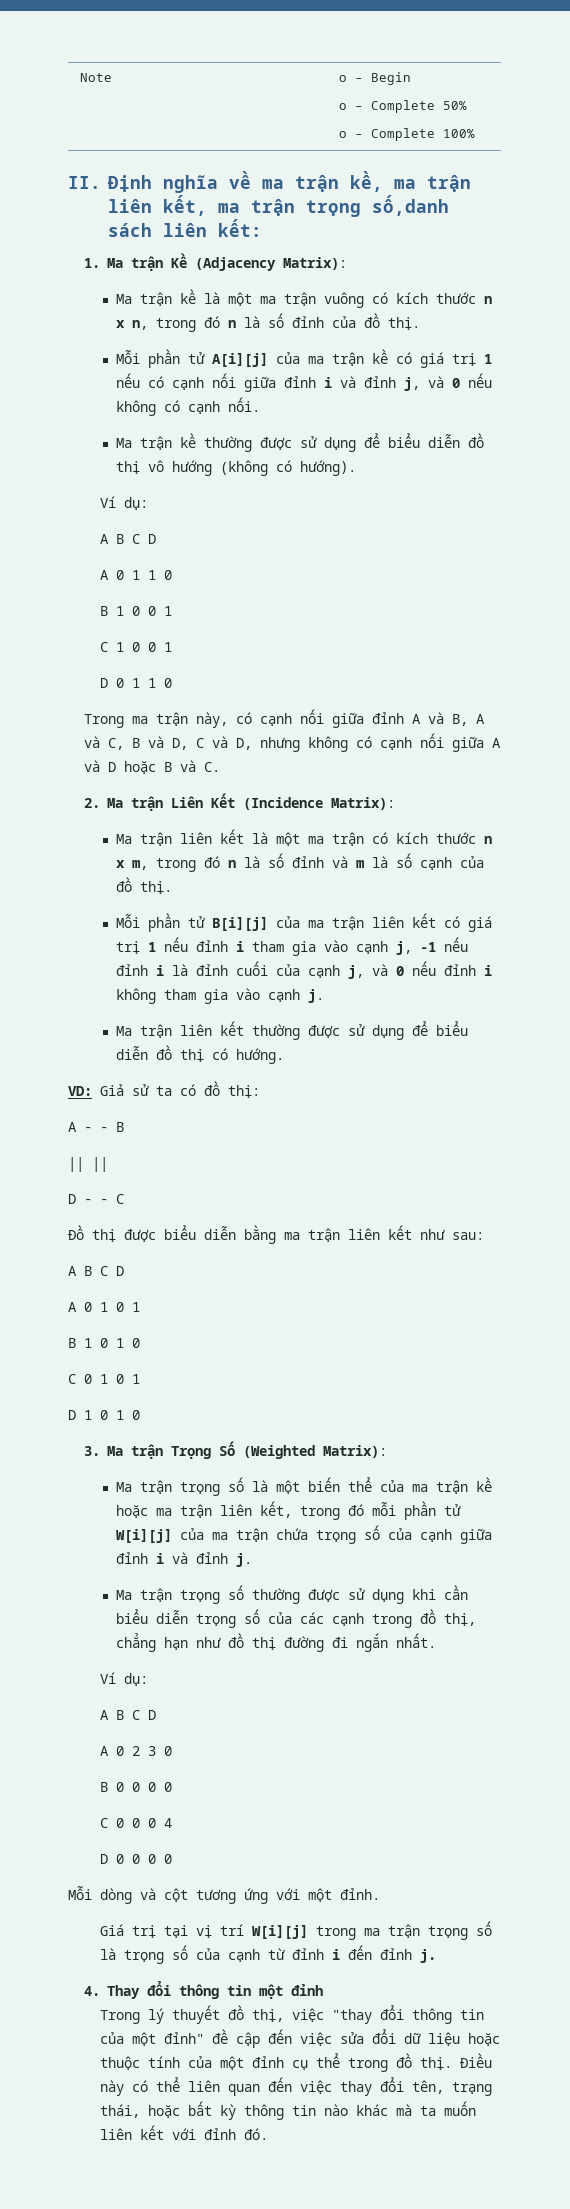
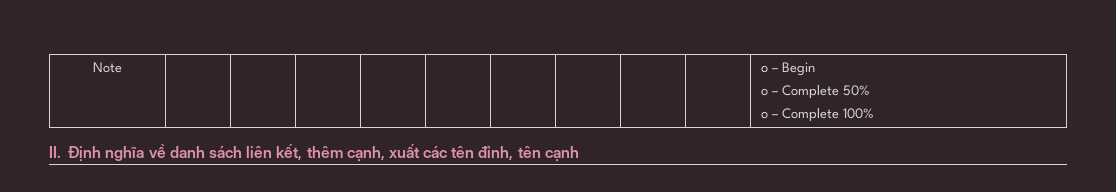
- II. Định nghĩa về ma trận kề, ma trận liên kết, ma trận trọng số,danh sách liên kết:
- 1. Ma trận Kề (Adjacency Matrix):
- Ma trận kề là một ma trận vuông có kích thước n x n, trong đó n là số đỉnh của đồ thị.
- Mỗi phần tử A[i][j] của ma trận kề có giá trị 1 nếu có cạnh nối giữa đỉnh i và đỉnh j, và 0 nếu không có cạnh nối.
- Ma trận kề thường được sử dụng để biểu diễn đồ thị vô hướng (không có hướng).
- Ví dụ:
- A B C D
- A 0 1 1 0
- B 1 0 0 1
- C 1 0 0 1
- D 0 1 1 0
- Trong ma trận này, có cạnh nối giữa đỉnh A và B, A và C, B và D, C và D, nhưng không có cạnh nối giữa A và D hoặc B và C.
- 2. Ma trận Liên Kết (Incidence Matrix):
- Ma trận liên kết là một ma trận có kích thước n x m, trong đó n là số đỉnh và m là số cạnh của đồ thị.
- Mỗi phần tử B[i][j] của ma trận liên kết có giá trị 1 nếu đỉnh i tham gia vào cạnh j, -1 nếu đỉnh i là đỉnh cuối của cạnh j, và 0 nếu đỉnh i không tham gia vào cạnh j.
- Ma trận liên kết thường được sử dụng để biểu diễn đồ thị có hướng.
- VD: Giả sử ta có đồ thị:
- A - - B
- || ||
- D - - C
- Đồ thị được biểu diễn bằng ma trận liên kết như sau:
- A B C D
- A 0 1 0 1
- B 1 0 1 0
- C 0 1 0 1
- D 1 0 1 0
- 3. Ma trận Trọng Số (Weighted Matrix):
- Ma trận trọng số là một biến thể của ma trận kề hoặc ma trận liên kết, trong đó mỗi phần tử W[i][j] của ma trận chứa trọng số của cạnh giữa đỉnh i và đỉnh j.
- Ma trận trọng số thường được sử dụng khi cần biểu diễn trọng số của các cạnh trong đồ thị, chẳng hạn như đồ thị đường đi ngắn nhất.
- Ví dụ:
- A B C D
- A 0 2 3 0
- B 0 0 0 0
- C 0 0 0 4
- D 0 0 0 0
- Mỗi dòng và cột tương ứng với một đỉnh.
- Giá trị tại vị trí W[i][j] trong ma trận trọng số là trọng số của cạnh từ đỉnh i đến đỉnh j.
- 4. Thay đổi thông tin một đỉnh
- Trong lý thuyết đồ thị, việc "thay đổi thông tin của một đỉnh" đề cập đến việc sửa đổi dữ liệu hoặc thuộc tính của một đỉnh cụ thể trong đồ thị. Điều này có thể liên quan đến việc thay đổi tên, trạng thái, hoặc bất kỳ thông tin nào khác mà ta muốn liên kết với đỉnh đó.
+ II. Định nghĩa về danh sách liên kết, thêm cạnh, xuất các tên đỉnh, tên cạnh

